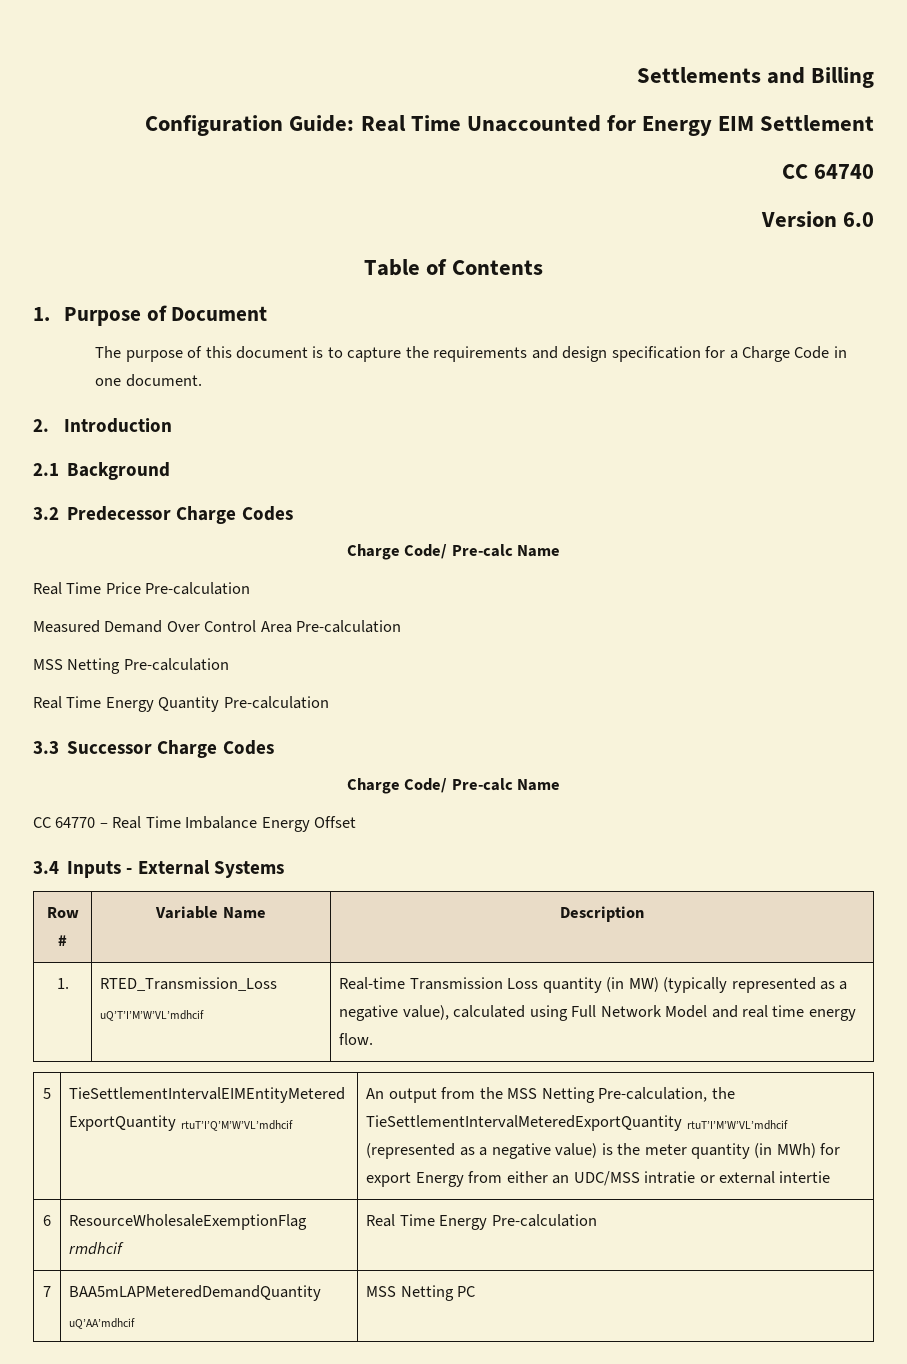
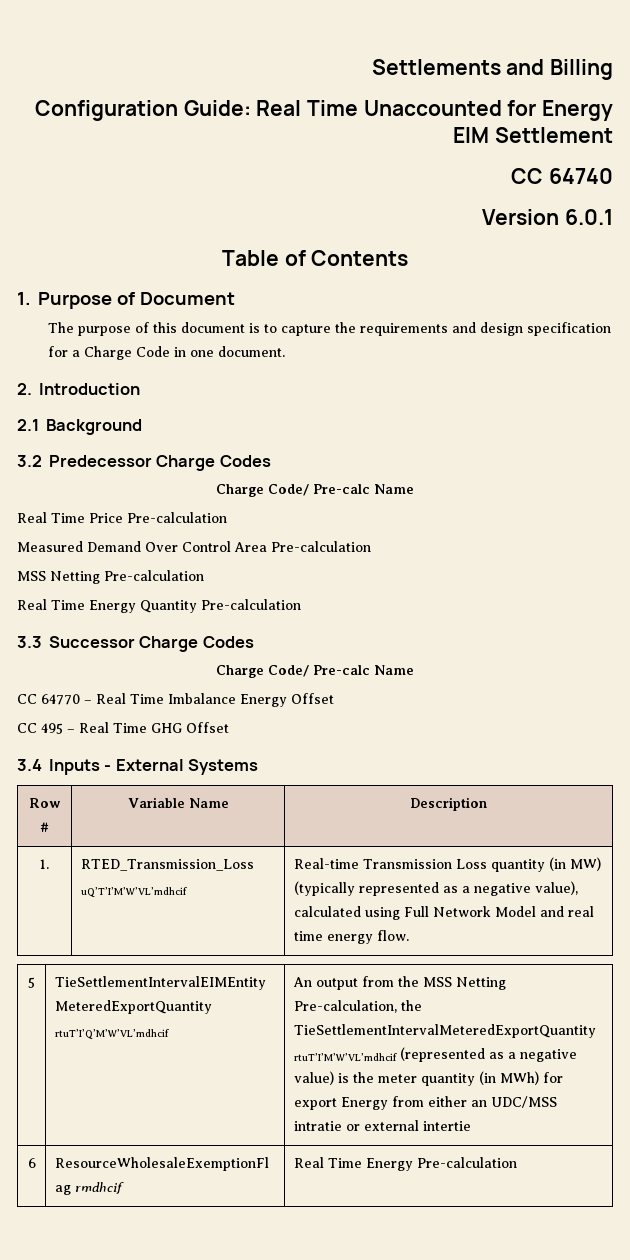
- Version 6.0
+ Version 6.0.1
+ CC 495 – Real Time GHG Offset
- 7 | BAA5mLAPMeteredDemandQuantity uQ’AA’mdhcif | MSS Netting PC

